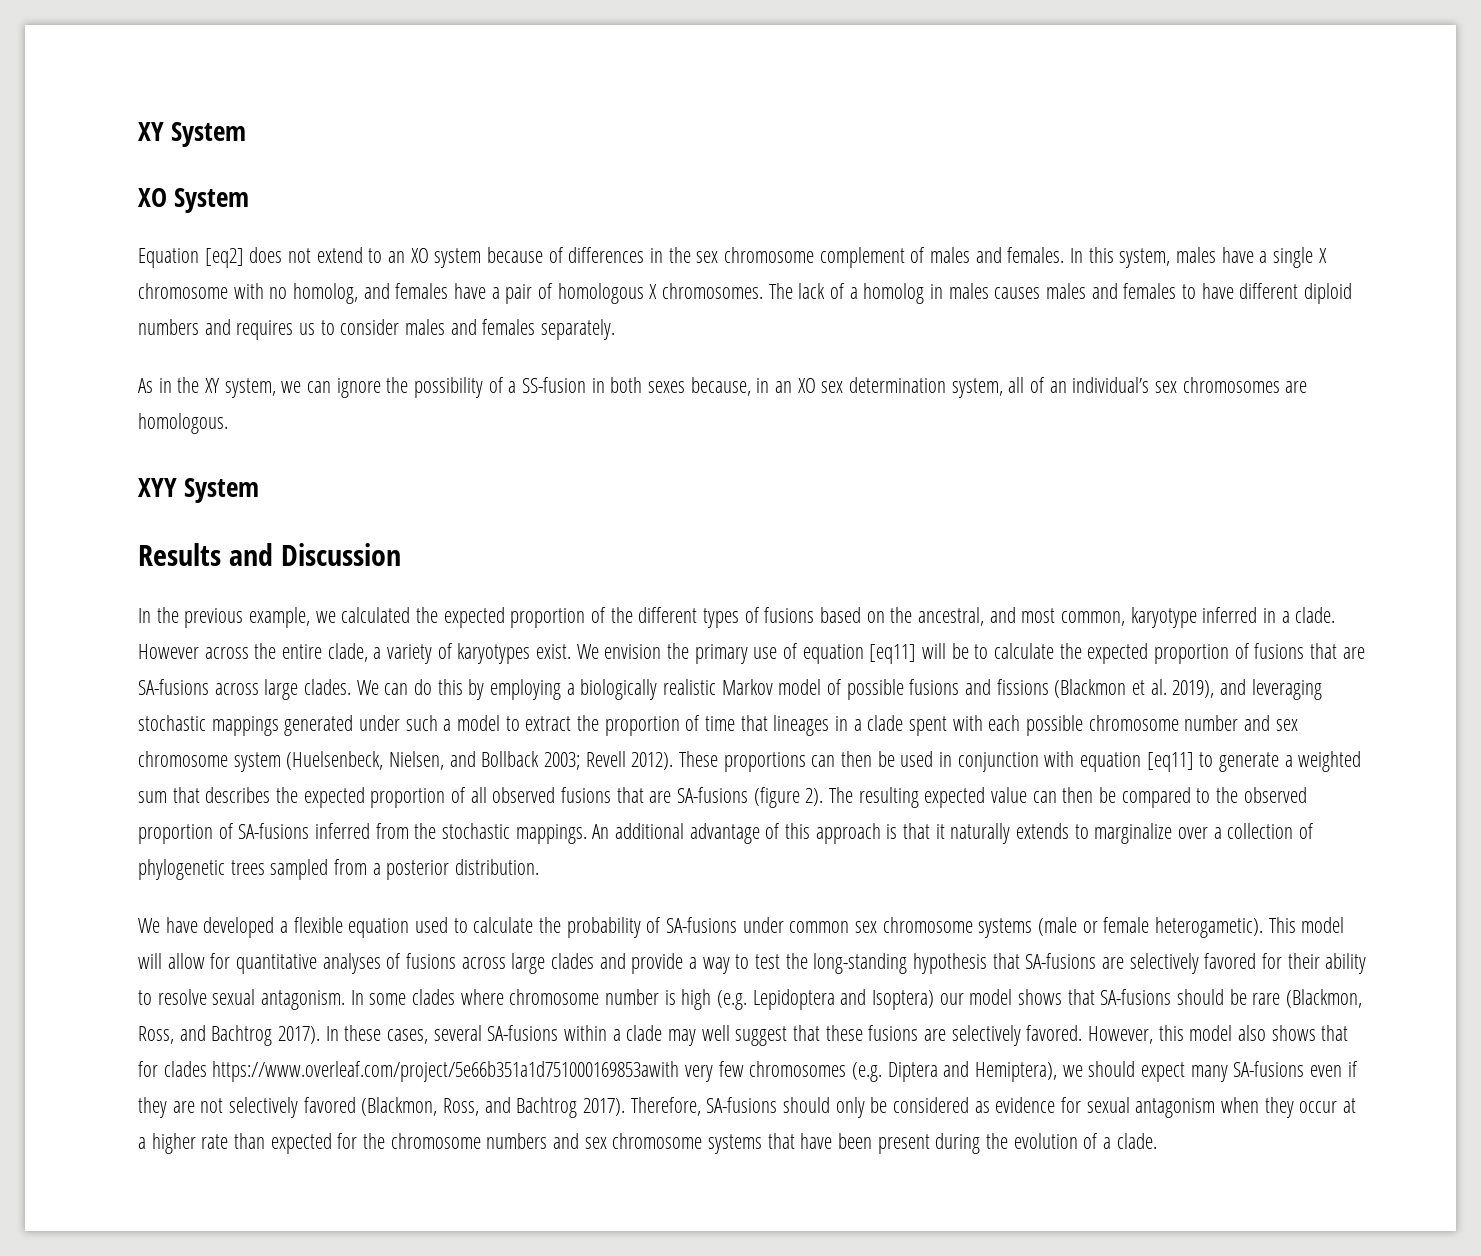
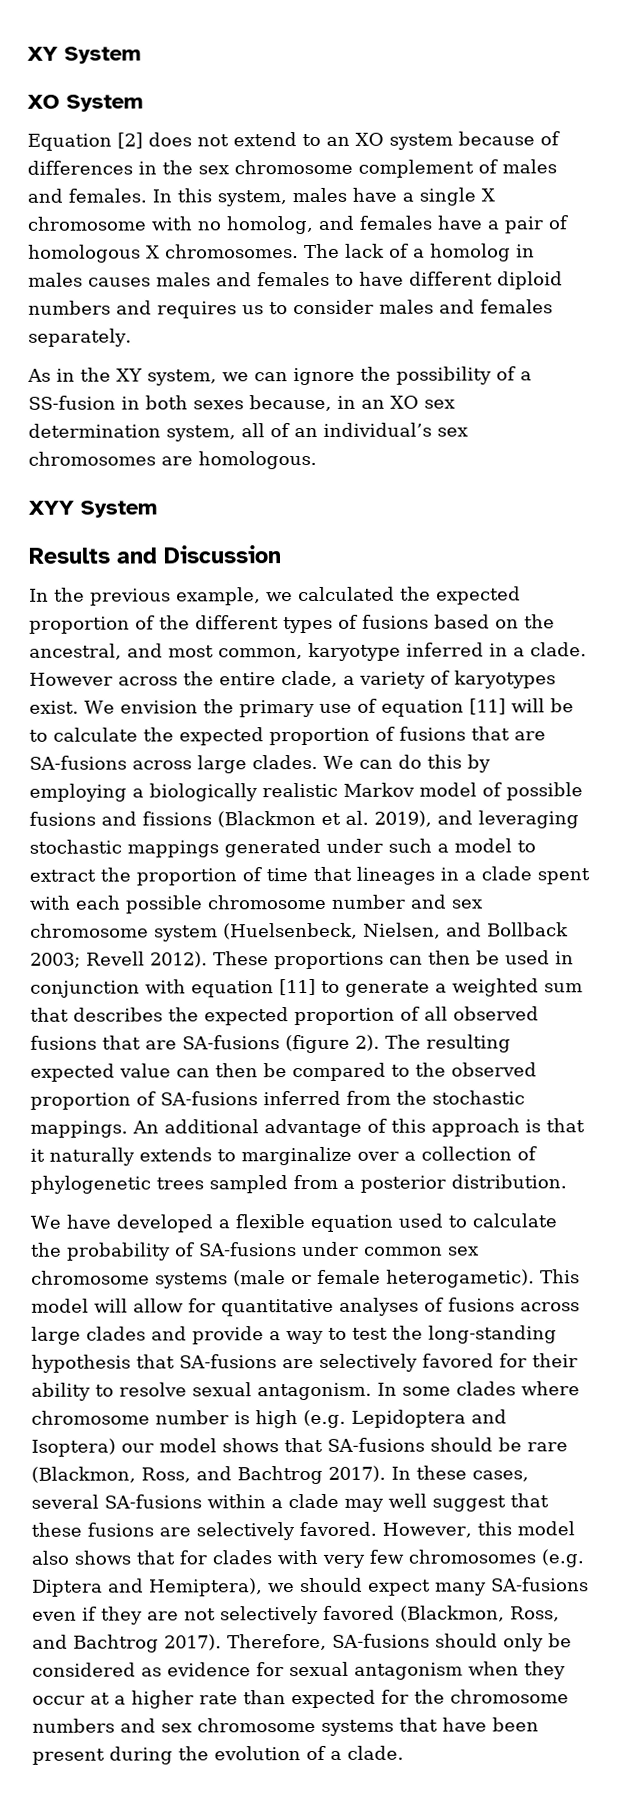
- Equation [eq2] does not extend to an XO system because of differences in the sex chromosome complement of males and females.
+ Equation [2] does not extend to an XO system because of differences in the sex chromosome complement of males and females.
- We envision the primary use of equation [eq11] will be to calculate the expected proportion of fusions that are SA-fusions across large clades.
+ We envision the primary use of equation [11] will be to calculate the expected proportion of fusions that are SA-fusions across large clades.
- These proportions can then be used in conjunction with equation [eq11] to generate a weighted sum that describes the expected proportion of all observed fusions that are SA-fusions (figure 2).
+ These proportions can then be used in conjunction with equation [11] to generate a weighted sum that describes the expected proportion of all observed fusions that are SA-fusions (figure 2).
- However, this model also shows that for clades https://www.overleaf.com/project/5e66b351a1d751000169853awith very few chromosomes (e.g. Diptera and Hemiptera), we should expect many SA-fusions even if they are not selectively favored (Blackmon, Ross, and Bachtrog 2017).
+ However, this model also shows that for clades with very few chromosomes (e.g. Diptera and Hemiptera), we should expect many SA-fusions even if they are not selectively favored (Blackmon, Ross, and Bachtrog 2017).

